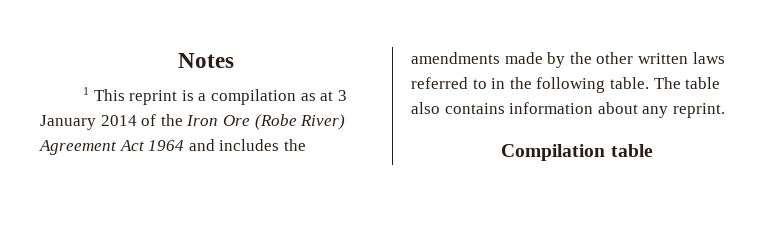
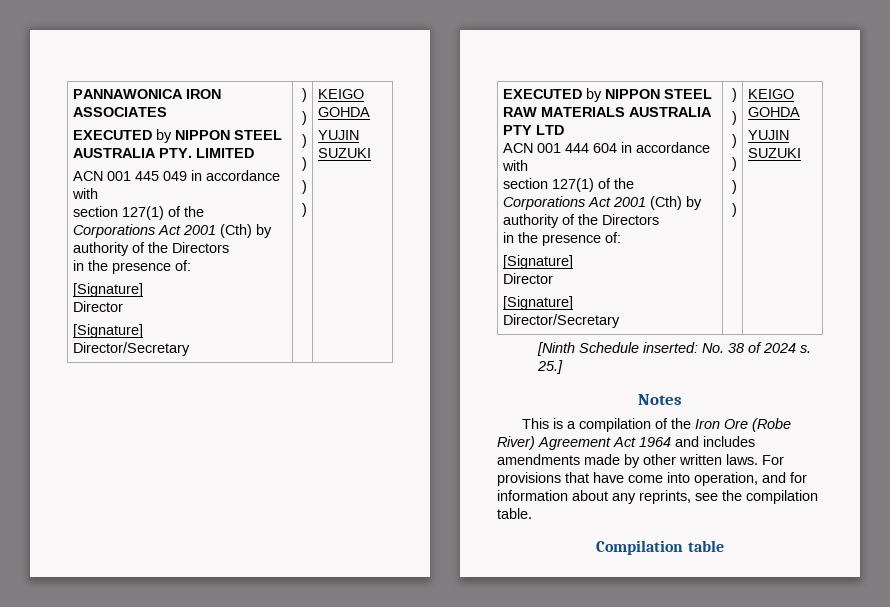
+ PANNAWONICA IRON ASSOCIATES
+ EXECUTED by NIPPON STEEL AUSTRALIA PTY. LIMITED
+ ACN 001 445 049 in accordance with
+ section 127(1) of the Corporations Act 2001 (Cth) by authority of the Directors
+ in the presence of:
+ [Signature]
+ Director
+ [Signature]
+ Director/Secretary | )
+ )
+ )
+ )
+ )
+ ) | KEIGO GOHDA
+ YUJIN SUZUKI
+ EXECUTED by NIPPON STEEL RAW MATERIALS AUSTRALIA PTY LTD
+ ACN 001 444 604 in accordance with
+ section 127(1) of the Corporations Act 2001 (Cth) by authority of the Directors
+ in the presence of:
+ [Signature]
+ Director
+ [Signature]
+ Director/Secretary | )
+ )
+ )
+ )
+ )
+ ) | KEIGO GOHDA
+ YUJIN SUZUKI
+ [Ninth Schedule inserted: No. 38 of 2024 s. 25.]
  Notes
- 1 This reprint is a compilation as at 3 January 2014 of the Iron Ore (Robe River) Agreement Act 1964 and includes the amendments made by the other written laws referred to in the following table. The table also contains information about any reprint.
+ This is a compilation of the Iron Ore (Robe River) Agreement Act 1964 and includes amendments made by other written laws. For provisions that have come into operation, and for information about any reprints, see the compilation table.

